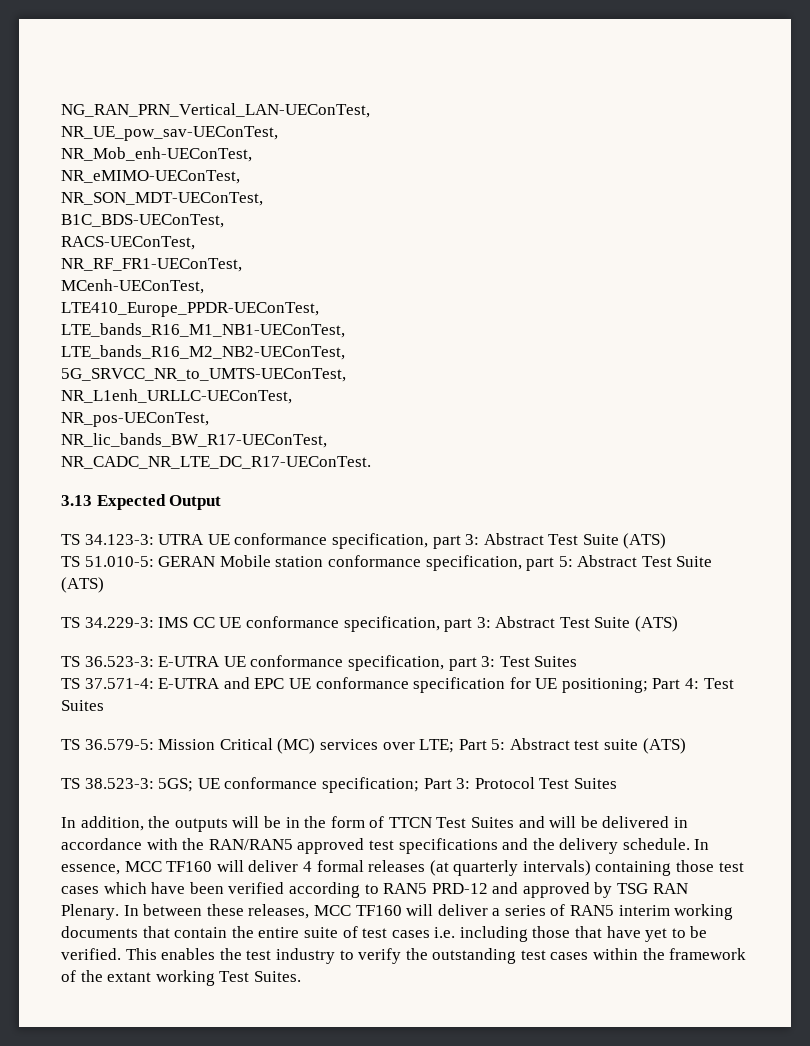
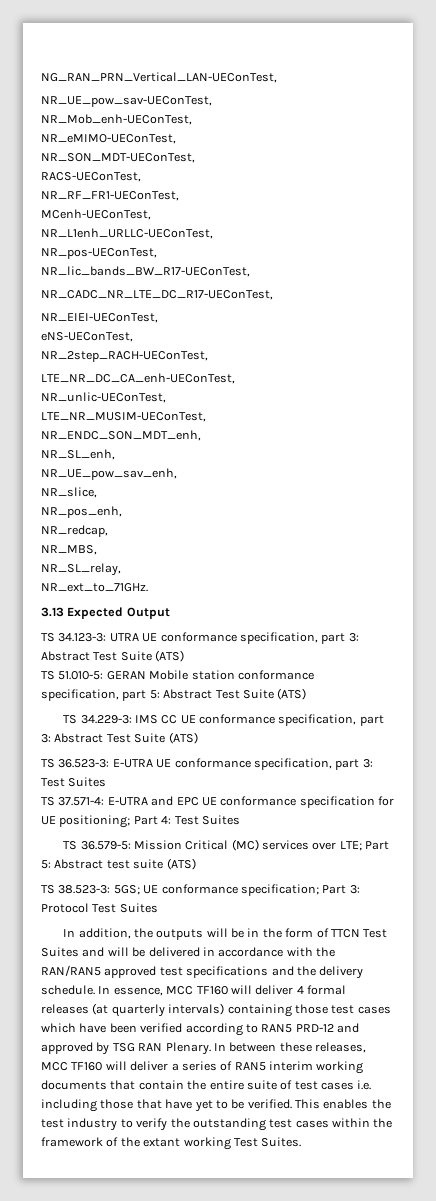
- B1C_BDS-UEConTest,
- LTE410_Europe_PPDR-UEConTest,
- LTE_bands_R16_M1_NB1-UEConTest,
- LTE_bands_R16_M2_NB2-UEConTest,
- 5G_SRVCC_NR_to_UMTS-UEConTest,
- NR_CADC_NR_LTE_DC_R17-UEConTest.
+ NR_CADC_NR_LTE_DC_R17-UEConTest,
+ NR_EIEI-UEConTest,
+ eNS-UEConTest,
+ NR_2step_RACH-UEConTest,
+ LTE_NR_DC_CA_enh-UEConTest,
+ NR_unlic-UEConTest,
+ LTE_NR_MUSIM-UEConTest,
+ NR_ENDC_SON_MDT_enh,
+ NR_SL_enh,
+ NR_UE_pow_sav_enh,
+ NR_slice,
+ NR_pos_enh,
+ NR_redcap,
+ NR_MBS,
+ NR_SL_relay,
+ NR_ext_to_71GHz.

